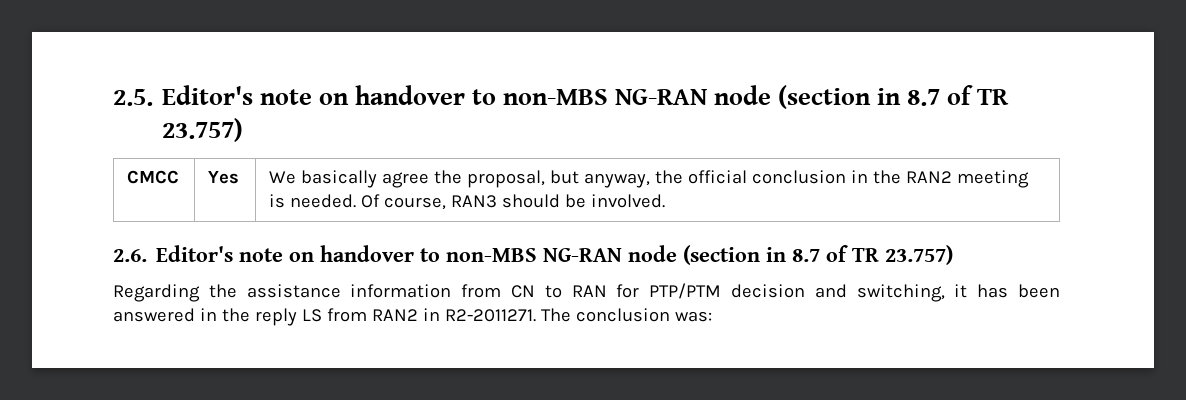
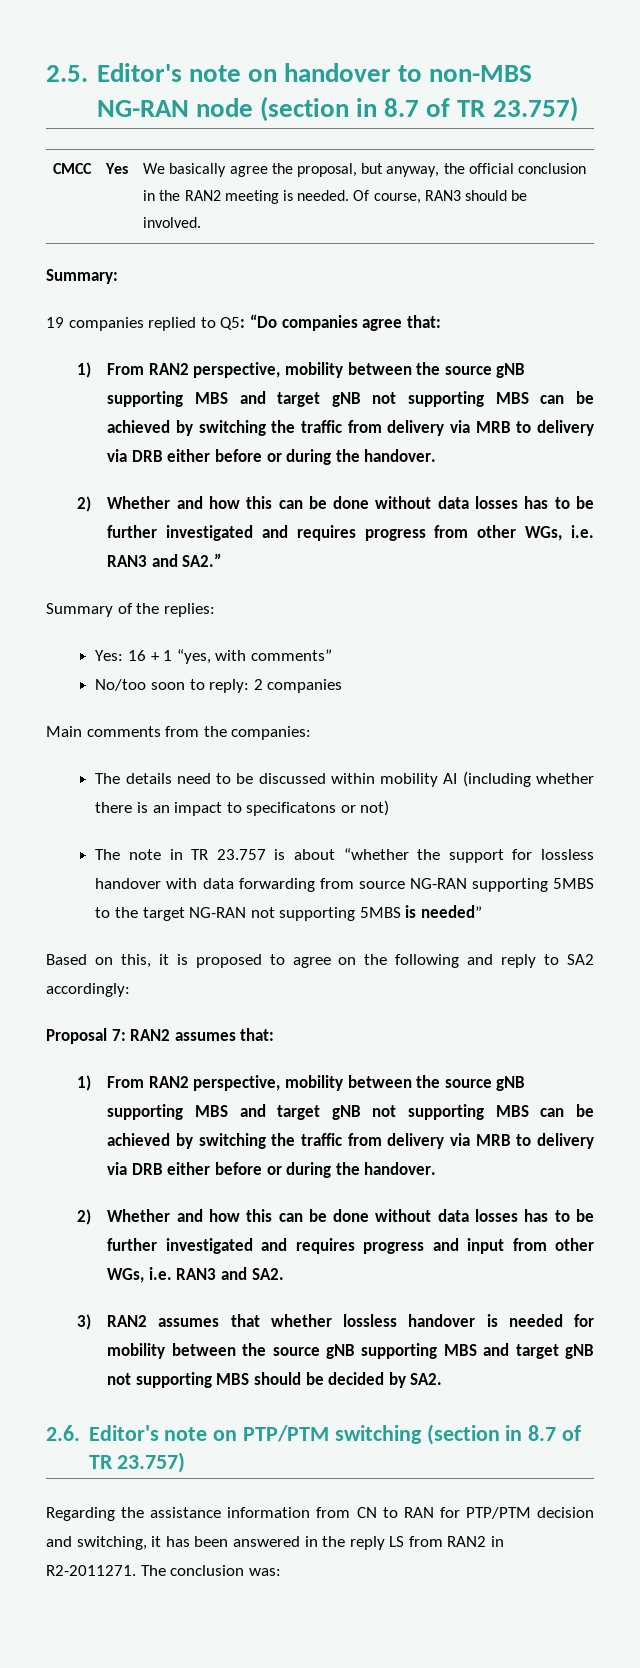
+ Summary:
+ 19 companies replied to Q5: “Do companies agree that:
+ 1) From RAN2 perspective, mobility between the source gNB supporting MBS and target gNB not supporting MBS can be achieved by switching the traffic from delivery via MRB to delivery via DRB either before or during the handover.
+ 2) Whether and how this can be done without data losses has to be further investigated and requires progress from other WGs, i.e. RAN3 and SA2.”
+ Summary of the replies:
+ Yes: 16 + 1 “yes, with comments”
+ No/too soon to reply: 2 companies
+ Main comments from the companies:
+ The details need to be discussed within mobility AI (including whether there is an impact to specificatons or not)
+ The note in TR 23.757 is about “whether the support for lossless handover with data forwarding from source NG-RAN supporting 5MBS to the target NG-RAN not supporting 5MBS is needed”
+ Based on this, it is proposed to agree on the following and reply to SA2 accordingly:
+ Proposal 7: RAN2 assumes that:
+ 1) From RAN2 perspective, mobility between the source gNB supporting MBS and target gNB not supporting MBS can be achieved by switching the traffic from delivery via MRB to delivery via DRB either before or during the handover.
+ 2) Whether and how this can be done without data losses has to be further investigated and requires progress and input from other WGs, i.e. RAN3 and SA2.
+ 3) RAN2 assumes that whether lossless handover is needed for mobility between the source gNB supporting MBS and target gNB not supporting MBS should be decided by SA2.
- 2.6. Editor's note on handover to non-MBS NG-RAN node (section in 8.7 of TR 23.757)
+ 2.6. Editor's note on PTP/PTM switching (section in 8.7 of TR 23.757)

